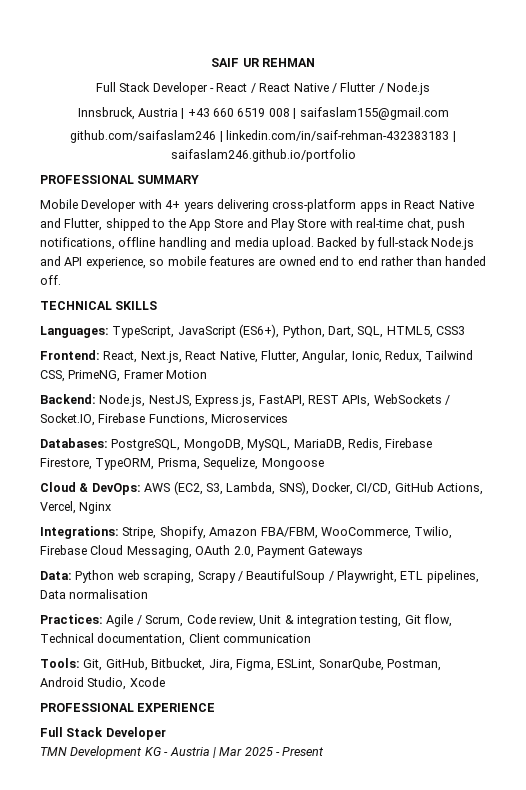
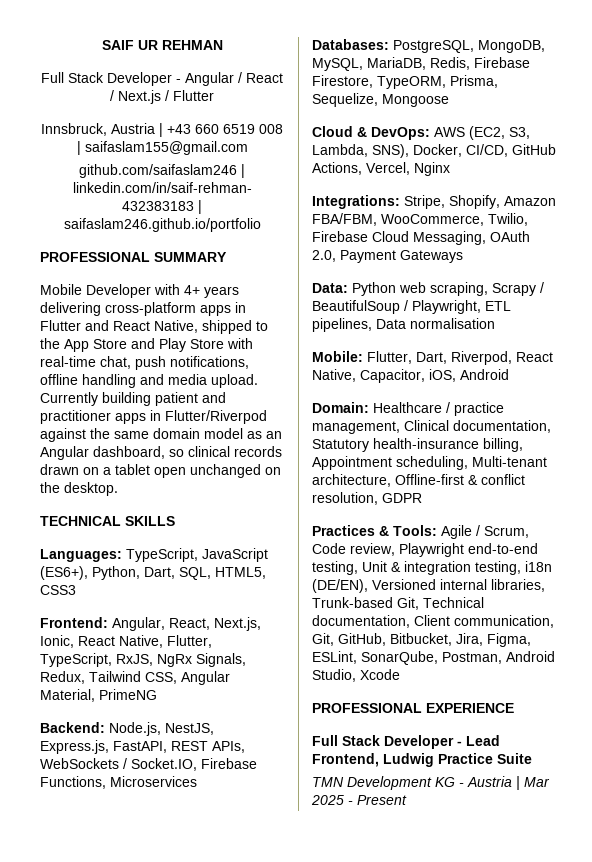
- Full Stack Developer - React / React Native / Flutter / Node.js
+ Full Stack Developer - Angular / React / Next.js / Flutter
- Mobile Developer with 4+ years delivering cross-platform apps in React Native and Flutter, shipped to the App Store and Play Store with real-time chat, push notifications, offline handling and media upload.
+ Mobile Developer with 4+ years delivering cross-platform apps in Flutter and React Native, shipped to the App Store and Play Store with real-time chat, push notifications, offline handling and media upload.
- Backed by full-stack Node.js and API experience, so mobile features are owned end to end rather than handed off.
+ Currently building patient and practitioner apps in Flutter/Riverpod against the same domain model as an Angular dashboard, so clinical records drawn on a tablet open unchanged on the desktop.
- Frontend: React, Next.js, React Native, Flutter, Angular, Ionic, Redux, Tailwind CSS, PrimeNG, Framer Motion
+ Frontend: Angular, React, Next.js, Ionic, React Native, Flutter, TypeScript, RxJS, NgRx Signals, Redux, Tailwind CSS, Angular Material, PrimeNG
- Practices: Agile / Scrum, Code review, Unit & integration testing, Git flow, Technical documentation, Client communication
- Tools: Git, GitHub, Bitbucket, Jira, Figma, ESLint, SonarQube, Postman, Android Studio, Xcode
+ Mobile: Flutter, Dart, Riverpod, React Native, Capacitor, iOS, Android
+ Domain: Healthcare / practice management, Clinical documentation, Statutory health-insurance billing, Appointment scheduling, Multi-tenant architecture, Offline-first & conflict resolution, GDPR
+ Practices & Tools: Agile / Scrum, Code review, Playwright end-to-end testing, Unit & integration testing, i18n (DE/EN), Versioned internal libraries, Trunk-based Git, Technical documentation, Client communication, Git, GitHub, Bitbucket, Jira, Figma, ESLint, SonarQube, Postman, Android Studio, Xcode
  PROFESSIONAL EXPERIENCE
- Full Stack Developer
+ Full Stack Developer - Lead Frontend, Ludwig Practice Suite

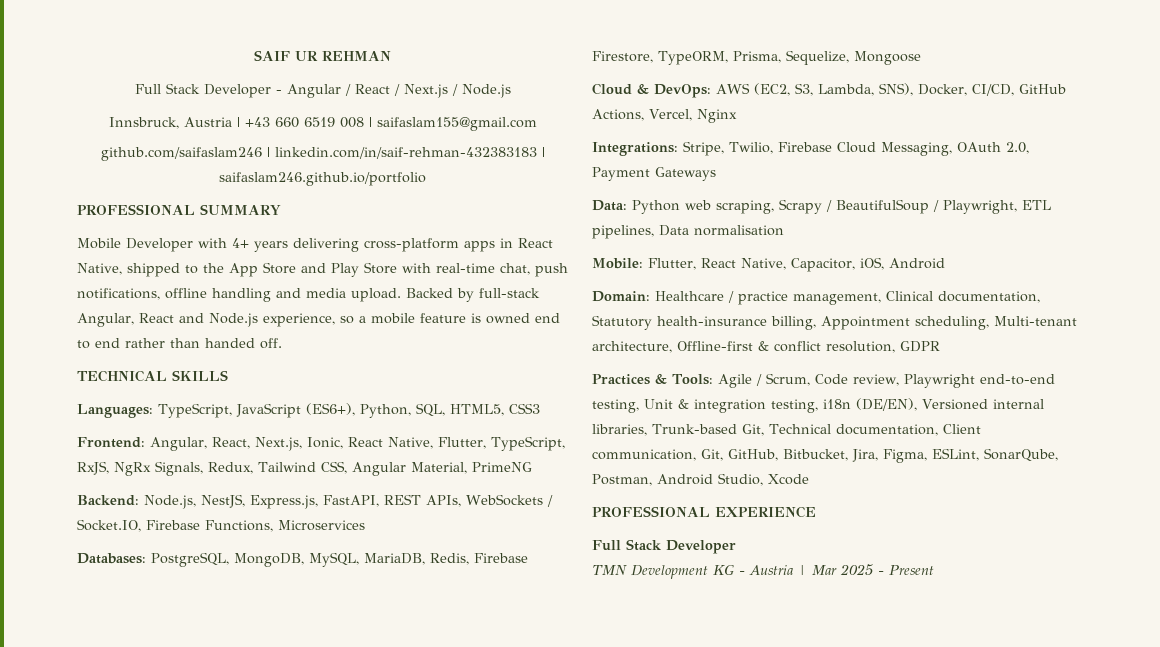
- Full Stack Developer - Angular / React / Next.js / Flutter
+ Full Stack Developer - Angular / React / Next.js / Node.js
- Mobile Developer with 4+ years delivering cross-platform apps in Flutter and React Native, shipped to the App Store and Play Store with real-time chat, push notifications, offline handling and media upload.
+ Mobile Developer with 4+ years delivering cross-platform apps in React Native, shipped to the App Store and Play Store with real-time chat, push notifications, offline handling and media upload.
- Currently building patient and practitioner apps in Flutter/Riverpod against the same domain model as an Angular dashboard, so clinical records drawn on a tablet open unchanged on the desktop.
+ Backed by full-stack Angular, React and Node.js experience, so a mobile feature is owned end to end rather than handed off.
- Languages: TypeScript, JavaScript (ES6+), Python, Dart, SQL, HTML5, CSS3
+ Languages: TypeScript, JavaScript (ES6+), Python, SQL, HTML5, CSS3
- Integrations: Stripe, Shopify, Amazon FBA/FBM, WooCommerce, Twilio, Firebase Cloud Messaging, OAuth 2.0, Payment Gateways
+ Integrations: Stripe, Twilio, Firebase Cloud Messaging, OAuth 2.0, Payment Gateways
- Mobile: Flutter, Dart, Riverpod, React Native, Capacitor, iOS, Android
+ Mobile: Flutter, React Native, Capacitor, iOS, Android
  PROFESSIONAL EXPERIENCE
- Full Stack Developer - Lead Frontend, Ludwig Practice Suite
+ Full Stack Developer

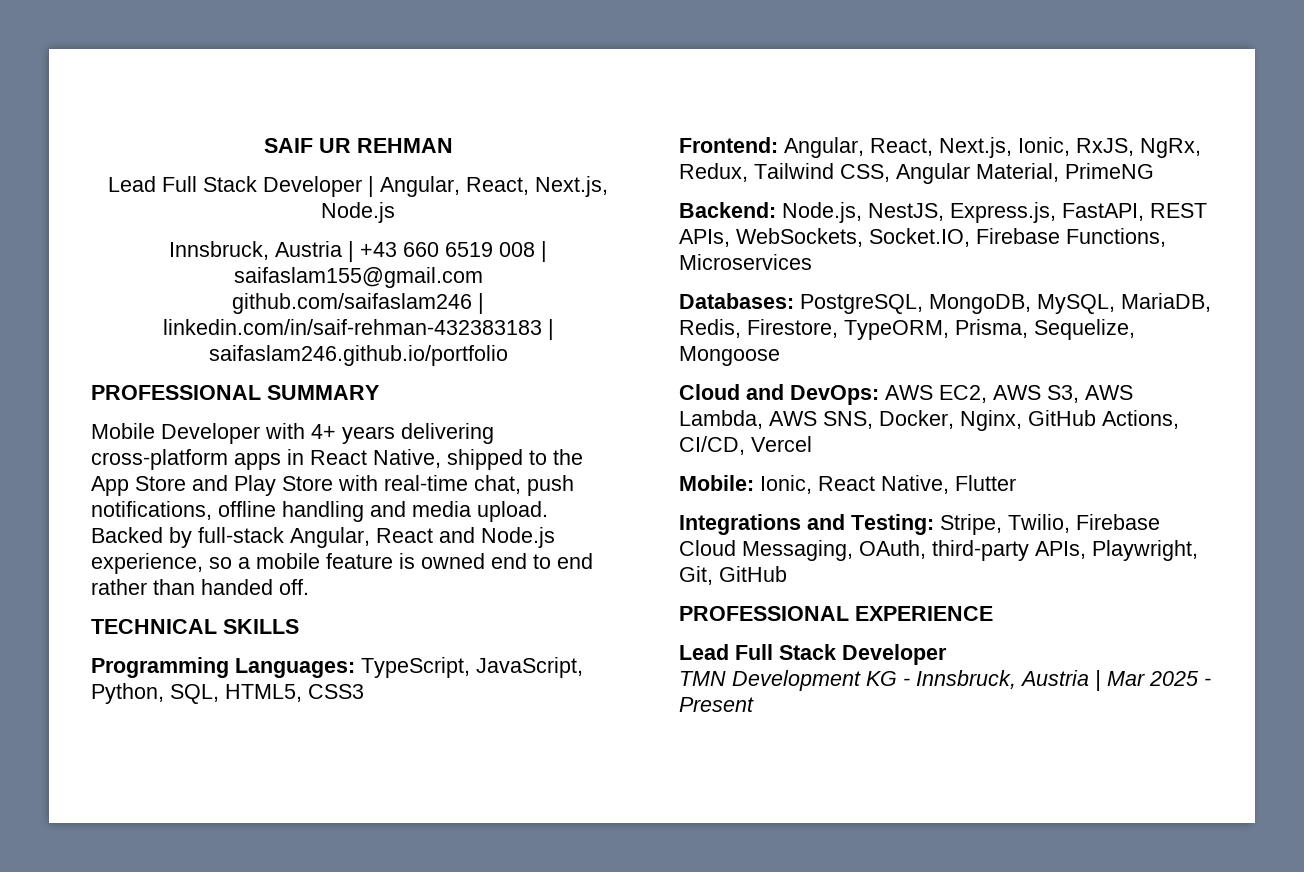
- Full Stack Developer - Angular / React / Next.js / Node.js
+ Lead Full Stack Developer | Angular, React, Next.js, Node.js
- Languages: TypeScript, JavaScript (ES6+), Python, SQL, HTML5, CSS3
+ Programming Languages: TypeScript, JavaScript, Python, SQL, HTML5, CSS3
- Frontend: Angular, React, Next.js, Ionic, React Native, Flutter, TypeScript, RxJS, NgRx Signals, Redux, Tailwind CSS, Angular Material, PrimeNG
+ Frontend: Angular, React, Next.js, Ionic, RxJS, NgRx, Redux, Tailwind CSS, Angular Material, PrimeNG
- Backend: Node.js, NestJS, Express.js, FastAPI, REST APIs, WebSockets / Socket.IO, Firebase Functions, Microservices
+ Backend: Node.js, NestJS, Express.js, FastAPI, REST APIs, WebSockets, Socket.IO, Firebase Functions, Microservices
- Databases: PostgreSQL, MongoDB, MySQL, MariaDB, Redis, Firebase Firestore, TypeORM, Prisma, Sequelize, Mongoose
+ Databases: PostgreSQL, MongoDB, MySQL, MariaDB, Redis, Firestore, TypeORM, Prisma, Sequelize, Mongoose
- Cloud & DevOps: AWS (EC2, S3, Lambda, SNS), Docker, CI/CD, GitHub Actions, Vercel, Nginx
- Integrations: Stripe, Twilio, Firebase Cloud Messaging, OAuth 2.0, Payment Gateways
- Data: Python web scraping, Scrapy / BeautifulSoup / Playwright, ETL pipelines, Data normalisation
- Mobile: Flutter, React Native, Capacitor, iOS, Android
- Domain: Healthcare / practice management, Clinical documentation, Statutory health-insurance billing, Appointment scheduling, Multi-tenant architecture, Offline-first & conflict resolution, GDPR
- Practices & Tools: Agile / Scrum, Code review, Playwright end-to-end testing, Unit & integration testing, i18n (DE/EN), Versioned internal libraries, Trunk-based Git, Technical documentation, Client communication, Git, GitHub, Bitbucket, Jira, Figma, ESLint, SonarQube, Postman, Android Studio, Xcode
+ Cloud and DevOps: AWS EC2, AWS S3, AWS Lambda, AWS SNS, Docker, Nginx, GitHub Actions, CI/CD, Vercel
+ Mobile: Ionic, React Native, Flutter
+ Integrations and Testing: Stripe, Twilio, Firebase Cloud Messaging, OAuth, third-party APIs, Playwright, Git, GitHub
  PROFESSIONAL EXPERIENCE
- Full Stack Developer
+ Lead Full Stack Developer
- TMN Development KG - Austria | Mar 2025 - Present
+ TMN Development KG - Innsbruck, Austria | Mar 2025 - Present

